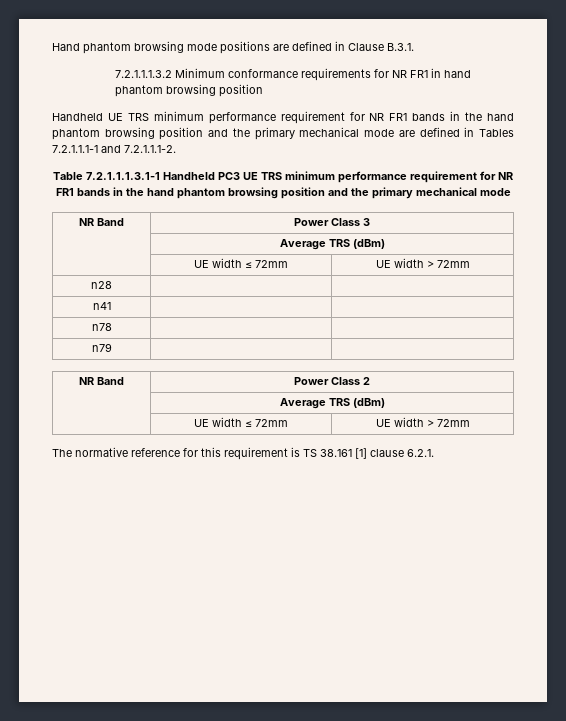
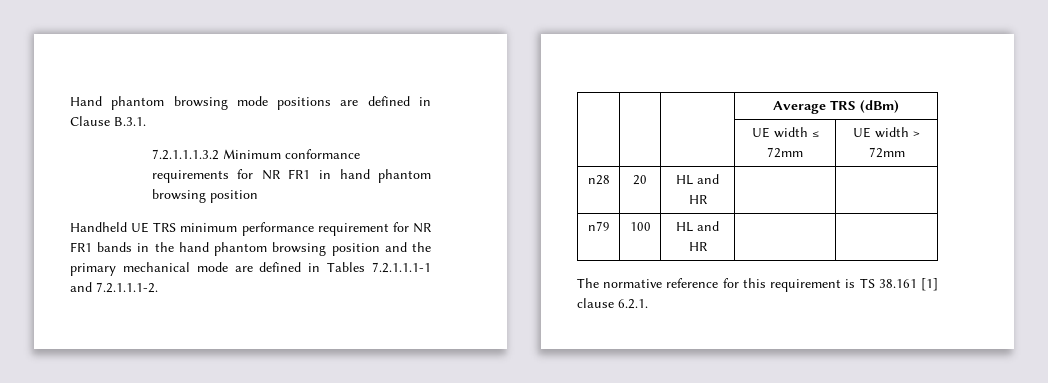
- Table 7.2.1.1.1.3.1-1 Handheld PC3 UE TRS minimum performance requirement for NR FR1 bands in the hand phantom browsing position and the primary mechanical mode
- NR Band | Power Class 3
- | Average TRS (dBm)
- | UE width ≤ 72mm | UE width > 72mm
+ | | | Average TRS (dBm)
+ | | | UE width ≤ 72mm | UE width > 72mm
- n28 | |
- n41 | |
- n78 | |
- n79 | |
- NR Band | Power Class 2
- | Average TRS (dBm)
- | UE width ≤ 72mm | UE width > 72mm
+ n28 | 20 | HL and HR | |
+ n79 | 100 | HL and HR | |

